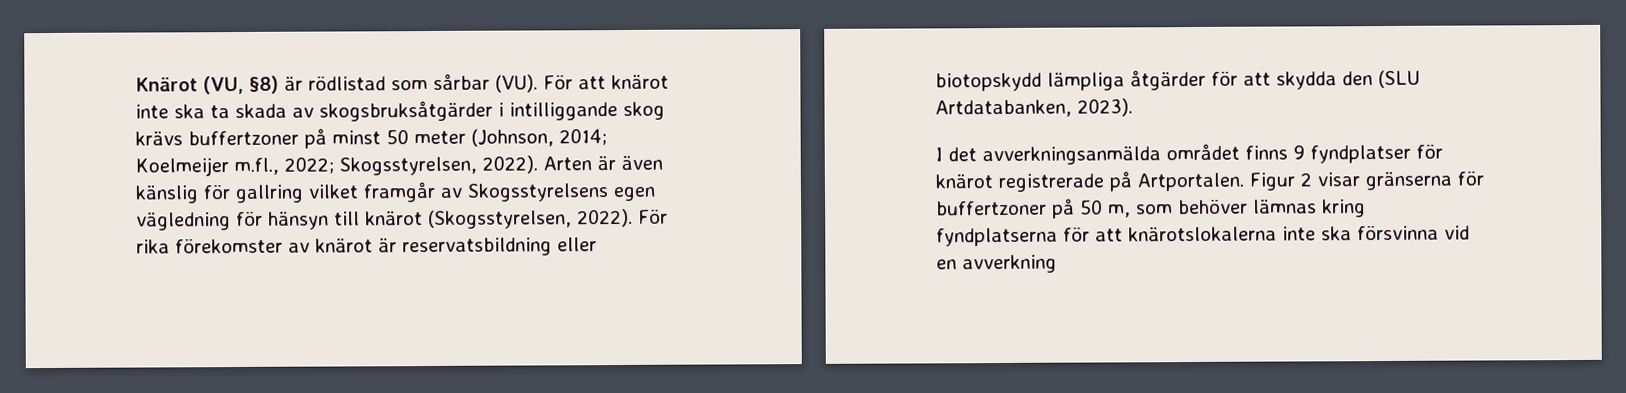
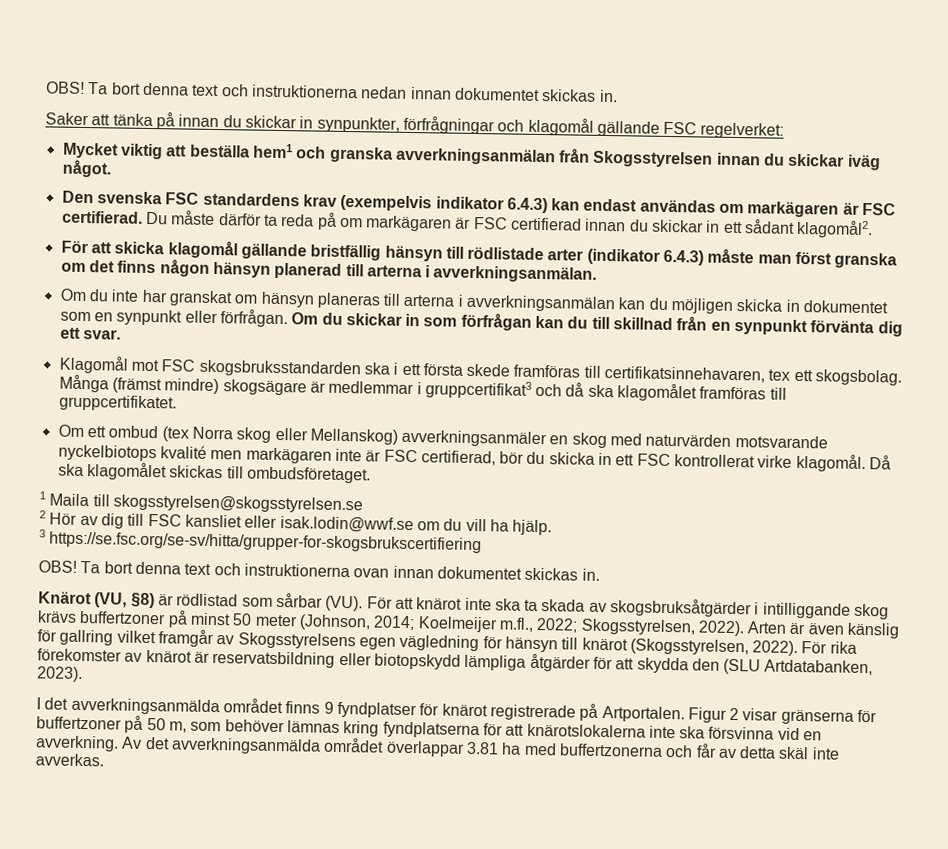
+ OBS! Ta bort denna text och instruktionerna nedan innan dokumentet skickas in.
+ Saker att tänka på innan du skickar in synpunkter, förfrågningar och klagomål gällande FSC regelverket:
+ Mycket viktig att beställa hem1 och granska avverkningsanmälan från Skogsstyrelsen innan du skickar iväg något.
+ Den svenska FSC standardens krav (exempelvis indikator 6.4.3) kan endast användas om markägaren är FSC certifierad. Du måste därför ta reda på om markägaren är FSC certifierad innan du skickar in ett sådant klagomål2.
+ För att skicka klagomål gällande bristfällig hänsyn till rödlistade arter (indikator 6.4.3) måste man först granska om det finns någon hänsyn planerad till arterna i avverkningsanmälan.
+ Om du inte har granskat om hänsyn planeras till arterna i avverkningsanmälan kan du möjligen skicka in dokumentet som en synpunkt eller förfrågan. Om du skickar in som förfrågan kan du till skillnad från en synpunkt förvänta dig ett svar.
+ Klagomål mot FSC skogsbruksstandarden ska i ett första skede framföras till certifikatsinnehavaren, tex ett skogsbolag. Många (främst mindre) skogsägare är medlemmar i gruppcertifikat3 och då ska klagomålet framföras till gruppcertifikatet.
+ Om ett ombud (tex Norra skog eller Mellanskog) avverkningsanmäler en skog med naturvärden motsvarande nyckelbiotops kvalité men markägaren inte är FSC certifierad, bör du skicka in ett FSC kontrollerat virke klagomål. Då ska klagomålet skickas till ombudsföretaget.
+ 1 Maila till skogsstyrelsen@skogsstyrelsen.se
+ 2 Hör av dig till FSC kansliet eller isak.lodin@wwf.se om du vill ha hjälp.
+ 3 https://se.fsc.org/se-sv/hitta/grupper-for-skogsbrukscertifiering
+ OBS! Ta bort denna text och instruktionerna ovan innan dokumentet skickas in.
- Figur 2 visar gränserna för buffertzoner på 50 m, som behöver lämnas kring fyndplatserna för att knärotslokalerna inte ska försvinna vid en avverkning
+ Figur 2 visar gränserna för buffertzoner på 50 m, som behöver lämnas kring fyndplatserna för att knärotslokalerna inte ska försvinna vid en avverkning. Av det avverkningsanmälda området överlappar 3.81 ha med buffertzonerna och får av detta skäl inte avverkas.

